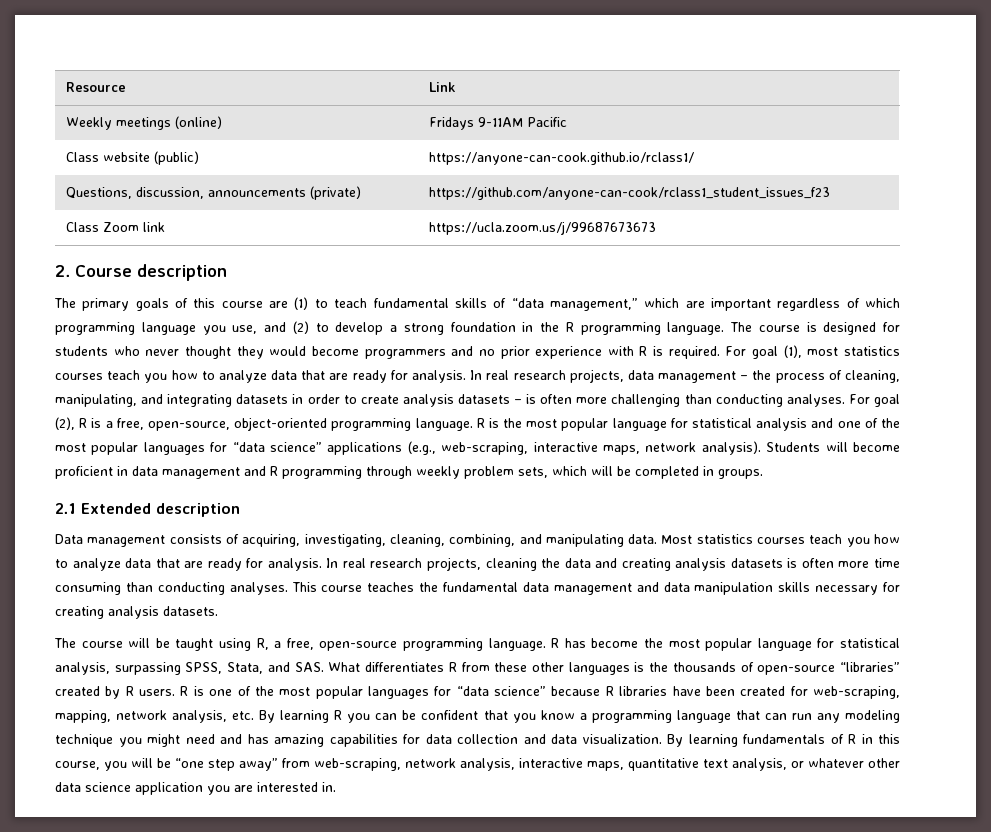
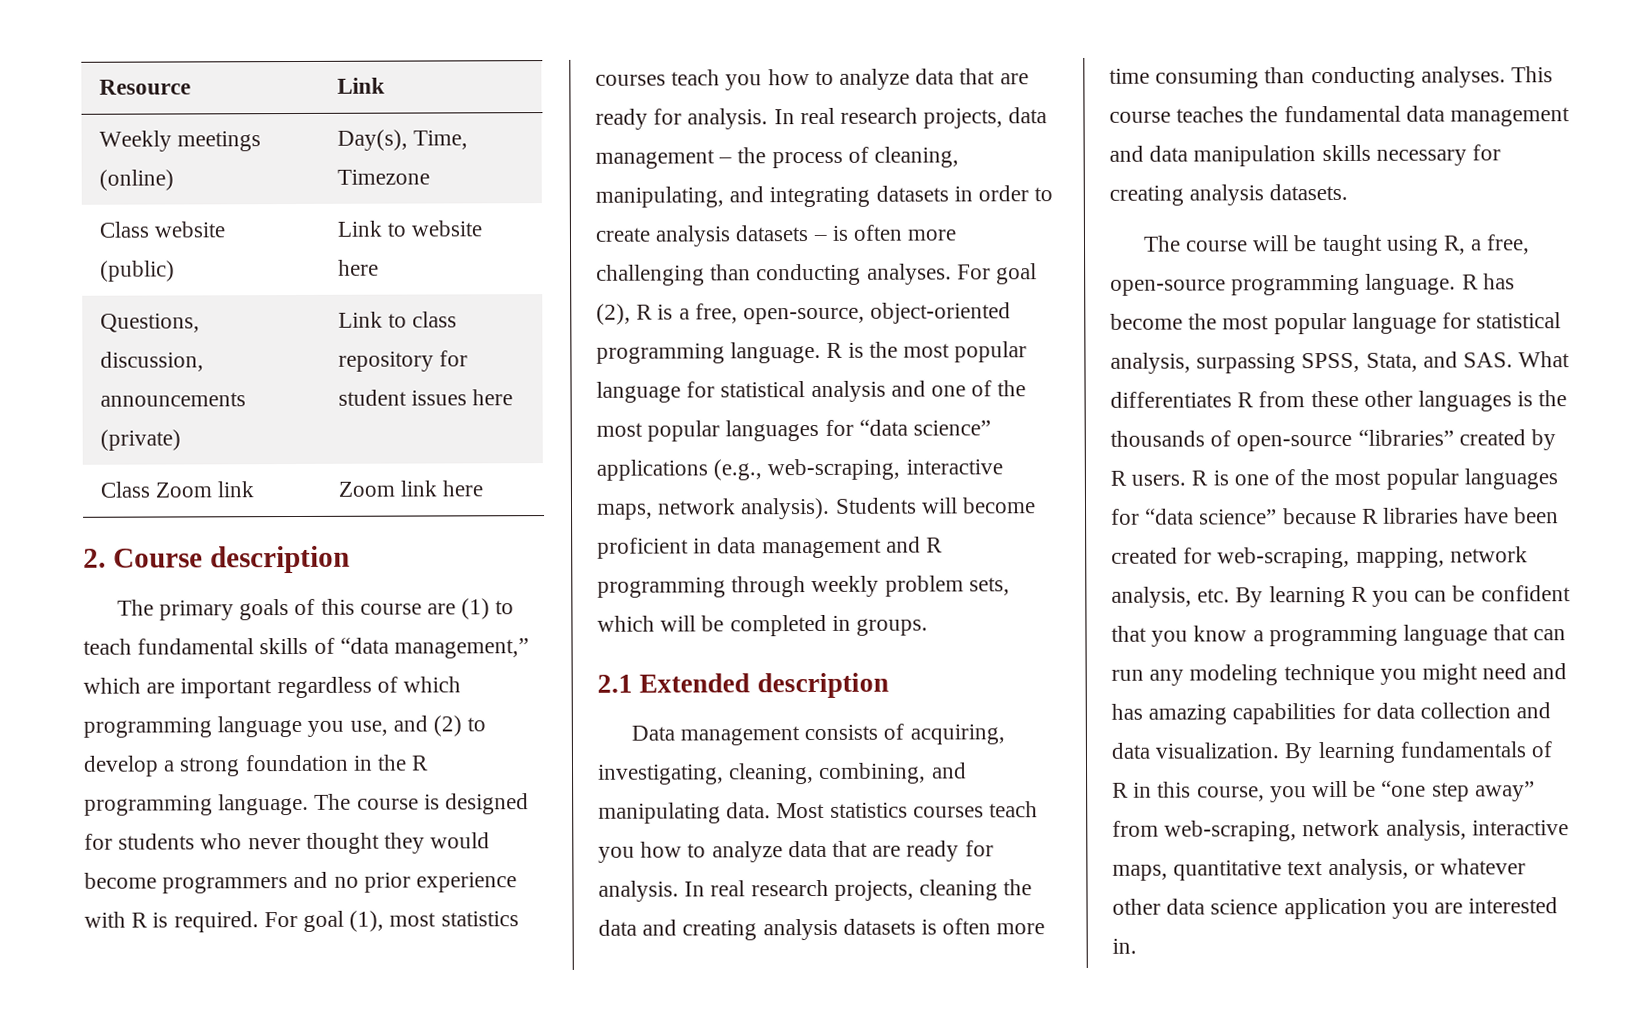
- Weekly meetings (online) | Fridays 9-11AM Pacific
+ Weekly meetings (online) | Day(s), Time, Timezone
- Class website (public) | https://anyone-can-cook.github.io/rclass1/
+ Class website (public) | Link to website here
- Questions, discussion, announcements (private) | https://github.com/anyone-can-cook/rclass1_student_issues_f23
+ Questions, discussion, announcements (private) | Link to class repository for student issues here
- Class Zoom link | https://ucla.zoom.us/j/99687673673
+ Class Zoom link | Zoom link here

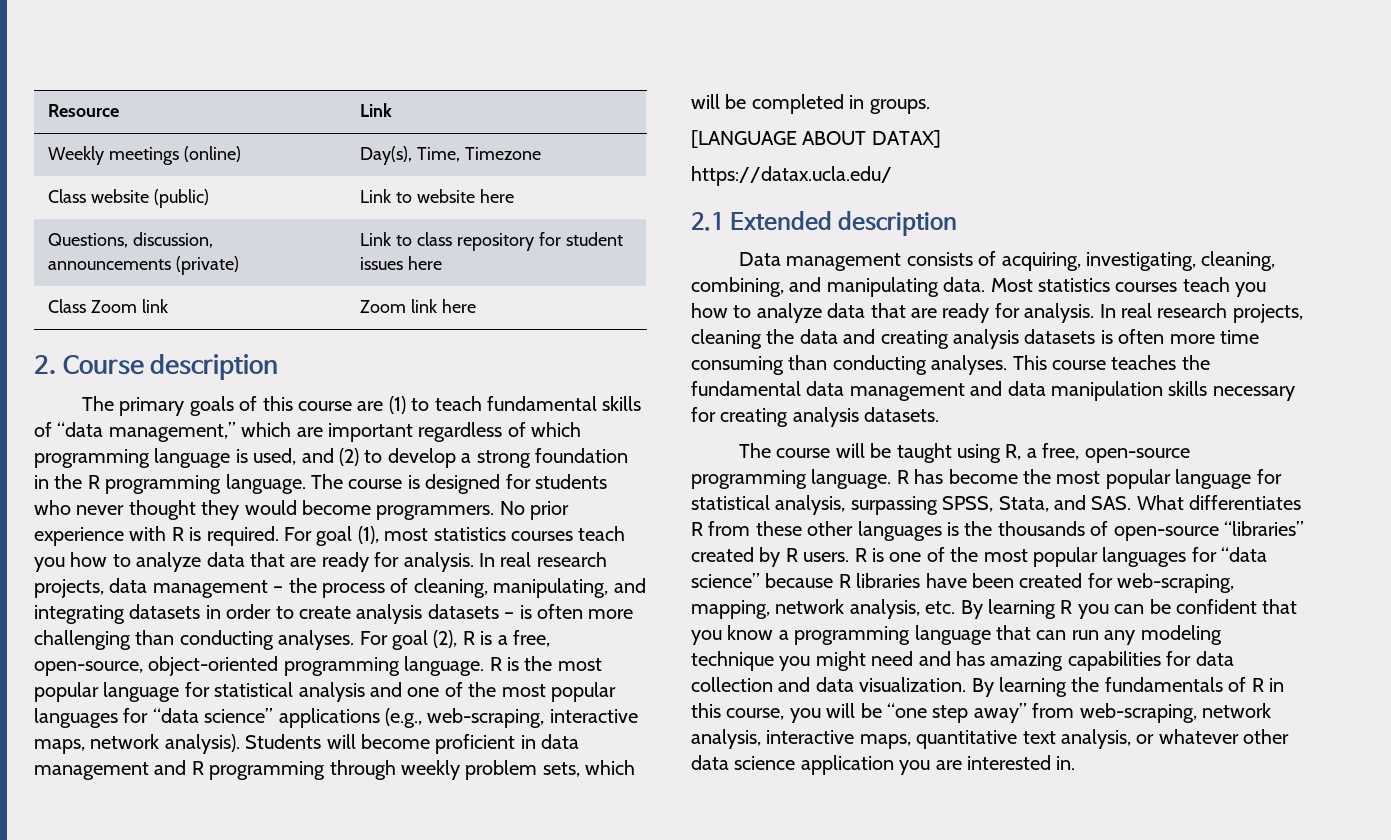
- The primary goals of this course are (1) to teach fundamental skills of “data management,” which are important regardless of which programming language you use, and (2) to develop a strong foundation in the R programming language.
+ The primary goals of this course are (1) to teach fundamental skills of “data management,” which are important regardless of which programming language is used, and (2) to develop a strong foundation in the R programming language.
- The course is designed for students who never thought they would become programmers and no prior experience with R is required.
+ The course is designed for students who never thought they would become programmers. No prior experience with R is required.
+ [LANGUAGE ABOUT DATAX]
+ https://datax.ucla.edu/
- By learning fundamentals of R in this course, you will be “one step away” from web-scraping, network analysis, interactive maps, quantitative text analysis, or whatever other data science application you are interested in.
+ By learning the fundamentals of R in this course, you will be “one step away” from web-scraping, network analysis, interactive maps, quantitative text analysis, or whatever other data science application you are interested in.

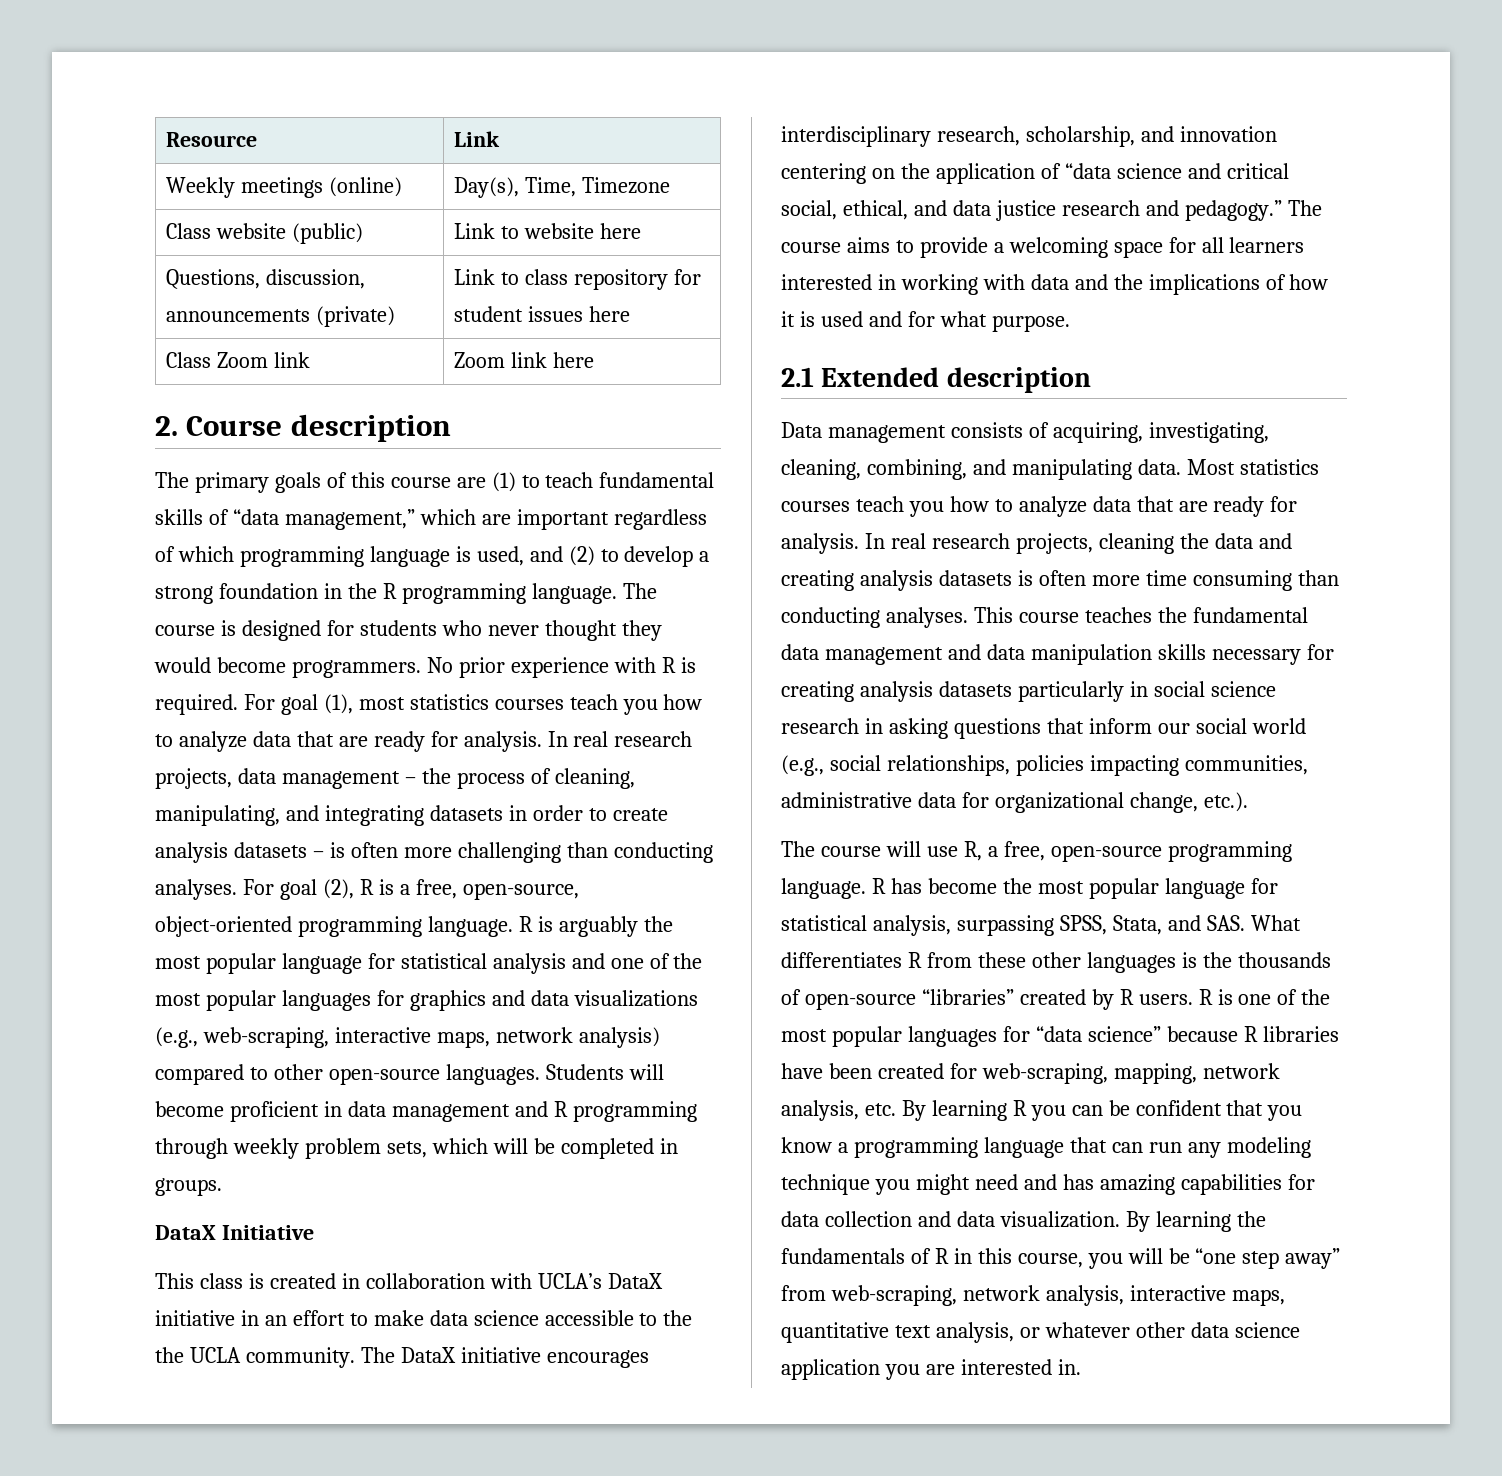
- R is the most popular language for statistical analysis and one of the most popular languages for “data science” applications (e.g., web-scraping, interactive maps, network analysis).
+ R is arguably the most popular language for statistical analysis and one of the most popular languages for graphics and data visualizations (e.g., web-scraping, interactive maps, network analysis) compared to other open-source languages.
- [LANGUAGE ABOUT DATAX]
- https://datax.ucla.edu/
+ DataX Initiative
+ This class is created in collaboration with UCLA’s DataX initiative in an effort to make data science accessible to the the UCLA community. The DataX initiative encourages interdisciplinary research, scholarship, and innovation centering on the application of “data science and critical social, ethical, and data justice research and pedagogy.” The course aims to provide a welcoming space for all learners interested in working with data and the implications of how it is used and for what purpose.
- This course teaches the fundamental data management and data manipulation skills necessary for creating analysis datasets.
+ This course teaches the fundamental data management and data manipulation skills necessary for creating analysis datasets particularly in social science research in asking questions that inform our social world (e.g., social relationships, policies impacting communities, administrative data for organizational change, etc.).
- The course will be taught using R, a free, open-source programming language.
+ The course will use R, a free, open-source programming language.

